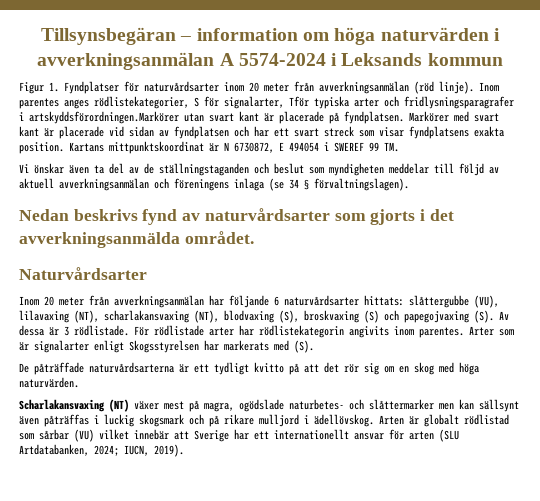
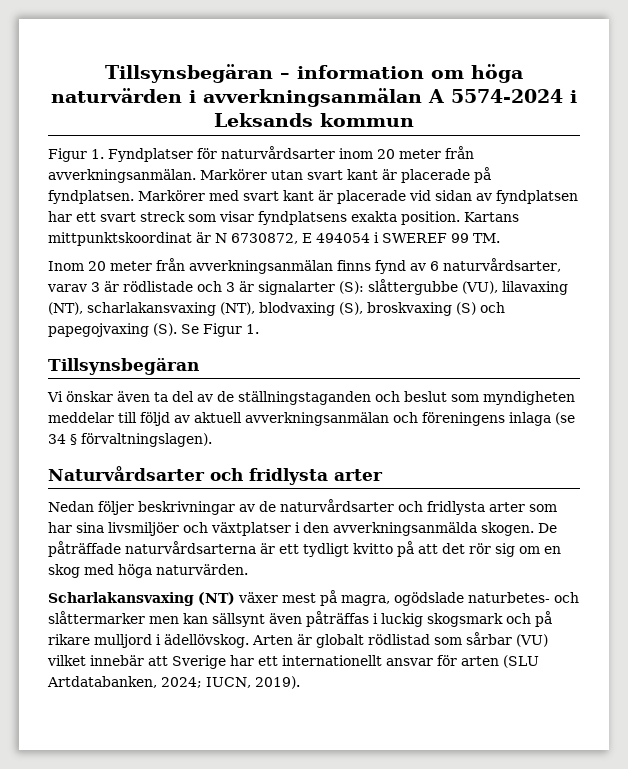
- Figur 1. Fyndplatser för naturvårdsarter inom 20 meter från avverkningsanmälan (röd linje). Inom parentes anges rödlistekategorier, S för signalarter, Tför typiska arter och fridlysningsparagrafer i artskyddsförordningen.Markörer utan svart kant är placerade på fyndplatsen.
+ Figur 1. Fyndplatser för naturvårdsarter inom 20 meter från avverkningsanmälan. Markörer utan svart kant är placerade på fyndplatsen.
- Markörer med svart kant är placerade vid sidan av fyndplatsen och har ett svart streck som visar fyndplatsens exakta position.
+ Markörer med svart kant är placerade vid sidan av fyndplatsen har ett svart streck som visar fyndplatsens exakta position.
+ Inom 20 meter från avverkningsanmälan finns fynd av 6 naturvårdsarter, varav 3 är rödlistade och 3 är signalarter (S): slåttergubbe (VU), lilavaxing (NT), scharlakansvaxing (NT), blodvaxing (S), broskvaxing (S) och papegojvaxing (S). Se Figur 1.
+ Tillsynsbegäran
- Nedan beskrivs fynd av naturvårdsarter som gjorts i det avverkningsanmälda området.
- Naturvårdsarter
- Inom 20 meter från avverkningsanmälan har följande 6 naturvårdsarter hittats: slåttergubbe (VU), lilavaxing (NT), scharlakansvaxing (NT), blodvaxing (S), broskvaxing (S) och papegojvaxing (S). Av dessa är 3 rödlistade. För rödlistade arter har rödlistekategorin angivits inom parentes. Arter som är signalarter enligt Skogsstyrelsen har markerats med (S).
- De påträffade naturvårdsarterna är ett tydligt kvitto på att det rör sig om en skog med höga naturvärden.
+ Naturvårdsarter och fridlysta arter
+ Nedan följer beskrivningar av de naturvårdsarter och fridlysta arter som har sina livsmiljöer och växtplatser i den avverkningsanmälda skogen. De påträffade naturvårdsarterna är ett tydligt kvitto på att det rör sig om en skog med höga naturvärden.

